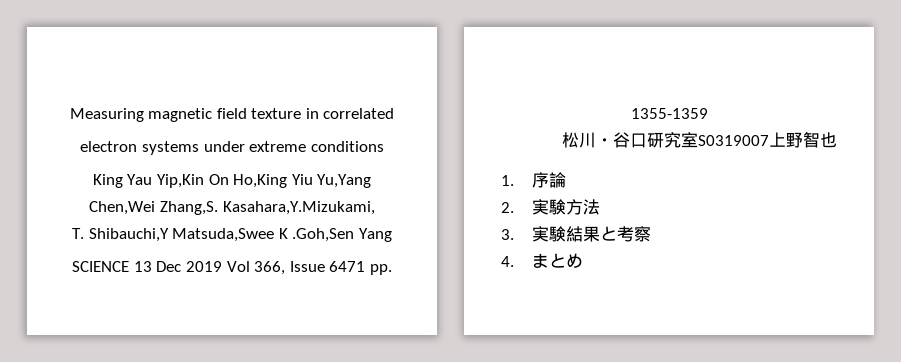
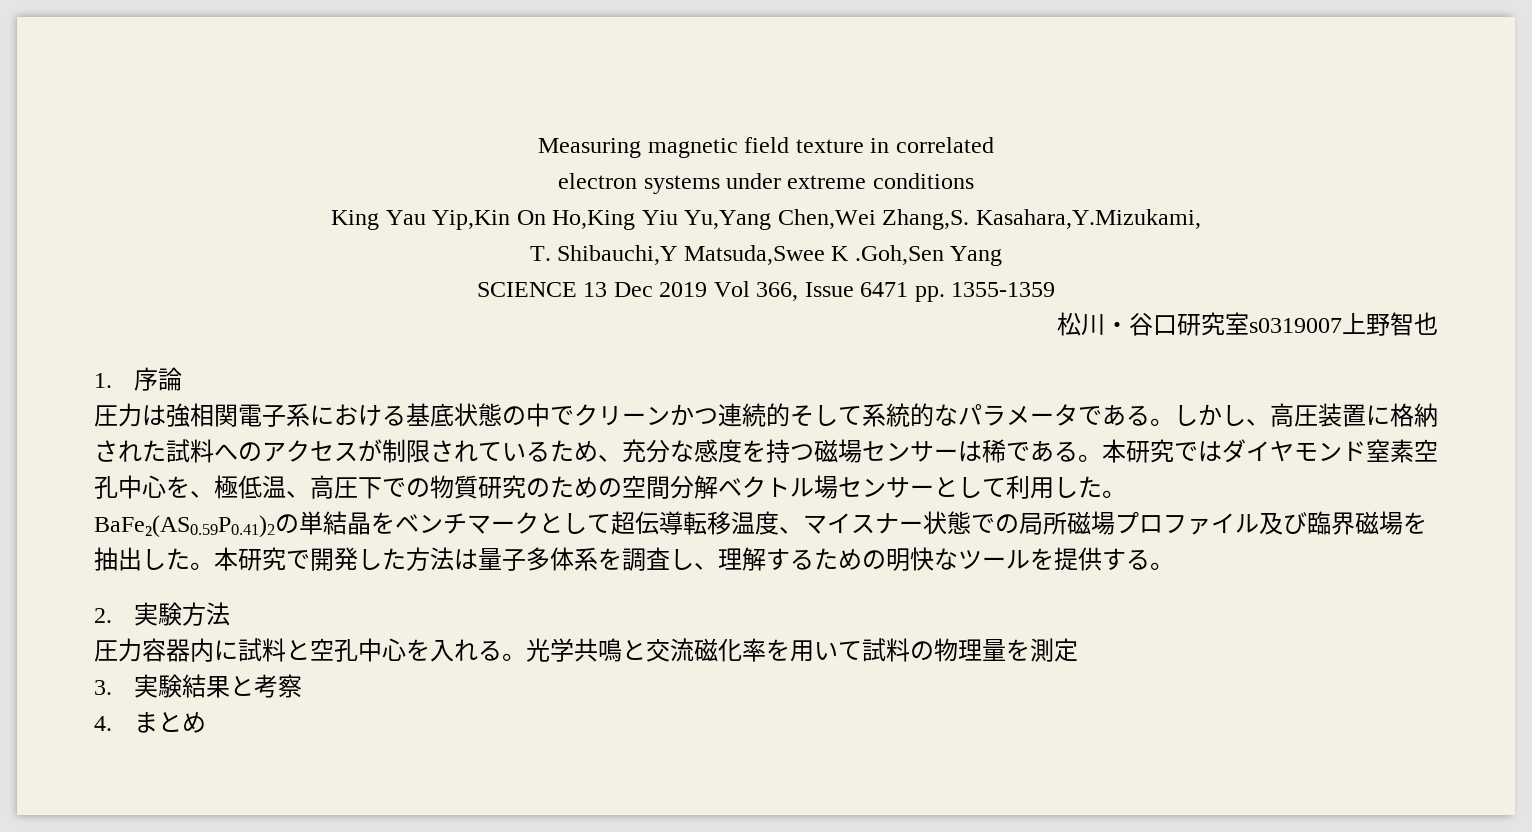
- 松川・谷口研究室S0319007上野智也
+ 松川・谷口研究室s0319007上野智也
+ 圧力は強相関電子系における基底状態の中でクリーンかつ連続的そして系統的なパラメータである。しかし、高圧装置に格納された試料へのアクセスが制限されているため、充分な感度を持つ磁場センサーは稀である。本研究ではダイヤモンド窒素空孔中心を、極低温、高圧下での物質研究のための空間分解ベクトル場センサーとして利用した。
+ BaFe₂(AS0.59P0.41)2の単結晶をベンチマークとして超伝導転移温度、マイスナー状態での局所磁場プロファイル及び臨界磁場を抽出した。本研究で開発した方法は量子多体系を調査し、理解するための明快なツールを提供する。
  2.実験方法
+ 圧力容器内に試料と空孔中心を入れる。光学共鳴と交流磁化率を用いて試料の物理量を測定

